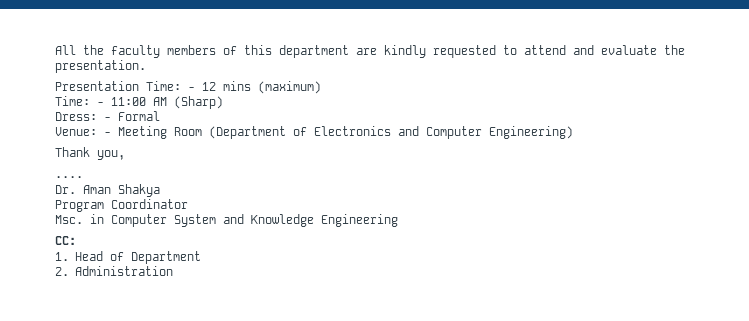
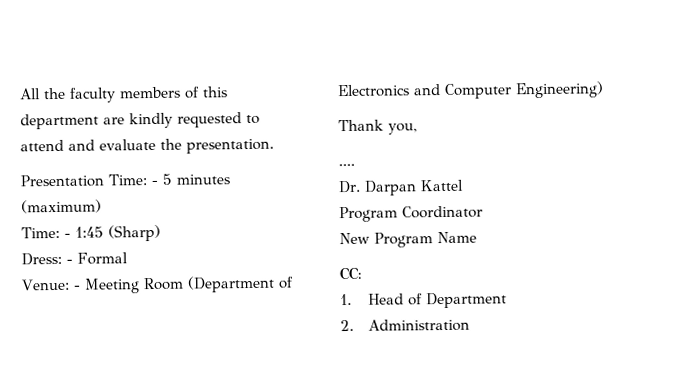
- Presentation Time: - 12 mins (maximum)
+ Presentation Time: - 5 minutes (maximum)
- Time: - 11:00 AM (Sharp)
+ Time: - 1:45 (Sharp)
- Dr. Aman Shakya
+ Dr. Darpan Kattel
- Msc. in Computer System and Knowledge Engineering
+ New Program Name

